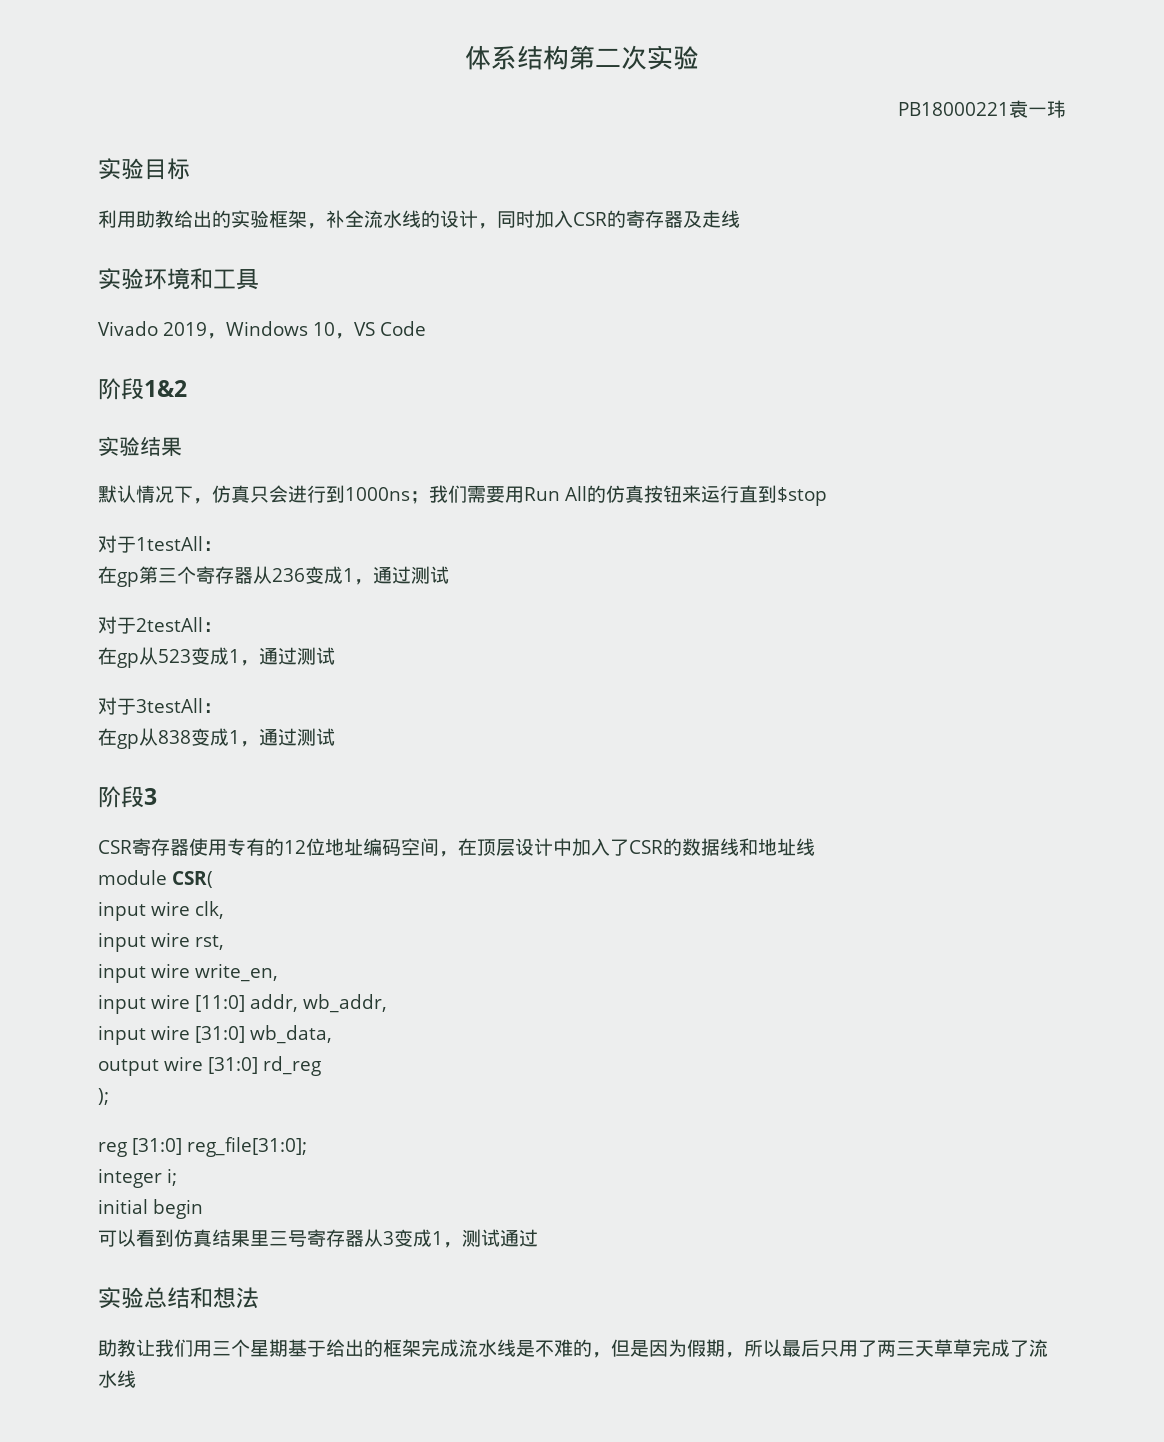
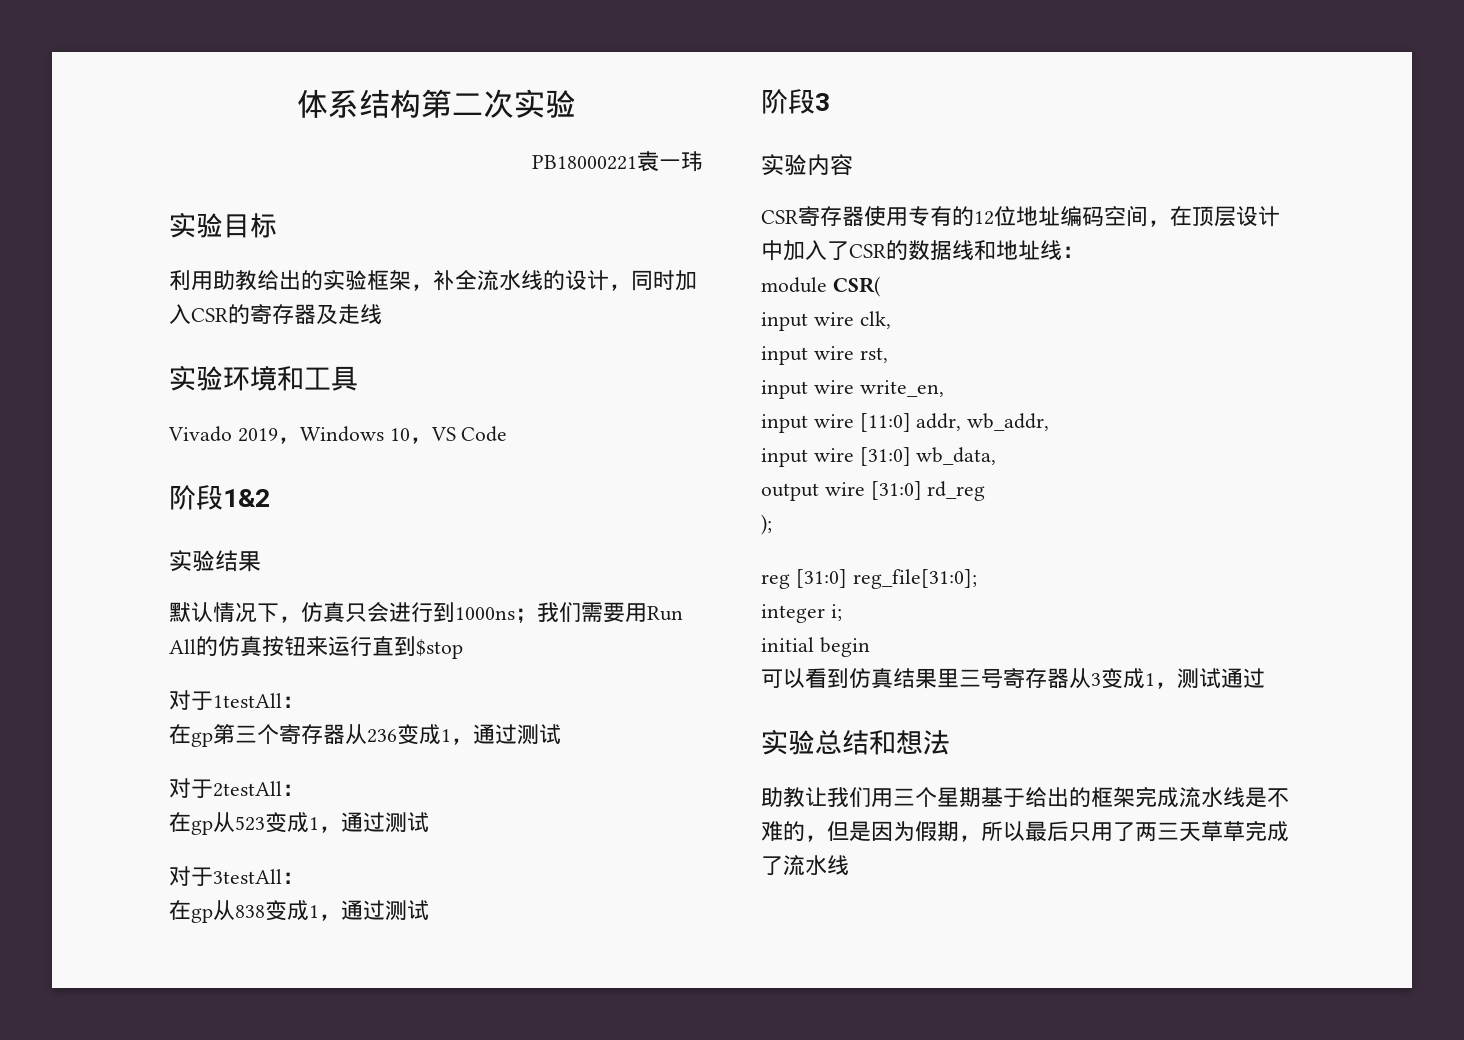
+ 实验内容
- CSR寄存器使用专有的12位地址编码空间，在顶层设计中加入了CSR的数据线和地址线
+ CSR寄存器使用专有的12位地址编码空间，在顶层设计中加入了CSR的数据线和地址线：

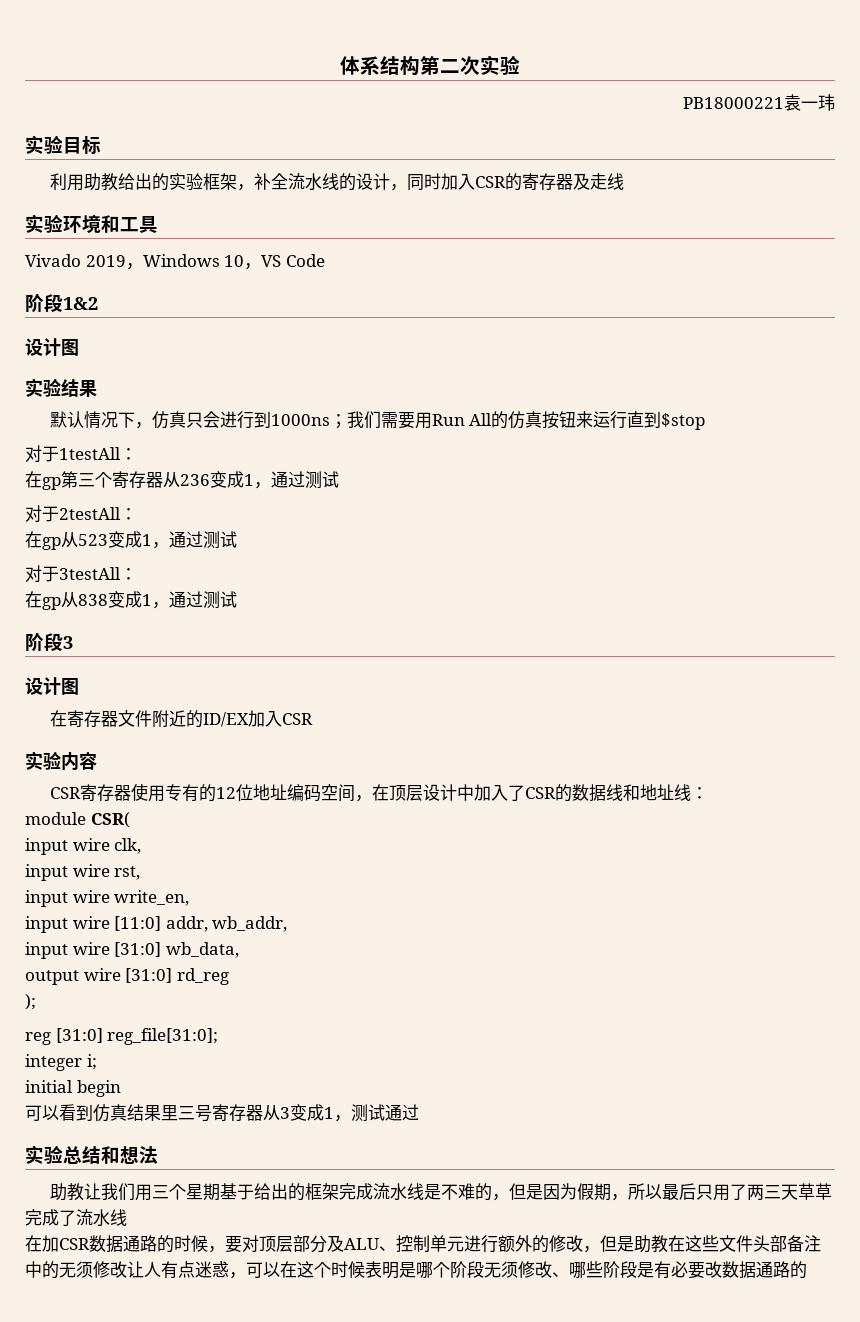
  阶段1&2
+ 设计图
  阶段3
+ 设计图
+ 在寄存器文件附近的ID/EX加入CSR
+ 在加CSR数据通路的时候，要对顶层部分及ALU、控制单元进行额外的修改，但是助教在这些文件头部备注中的无须修改让人有点迷惑，可以在这个时候表明是哪个阶段无须修改、哪些阶段是有必要改数据通路的

